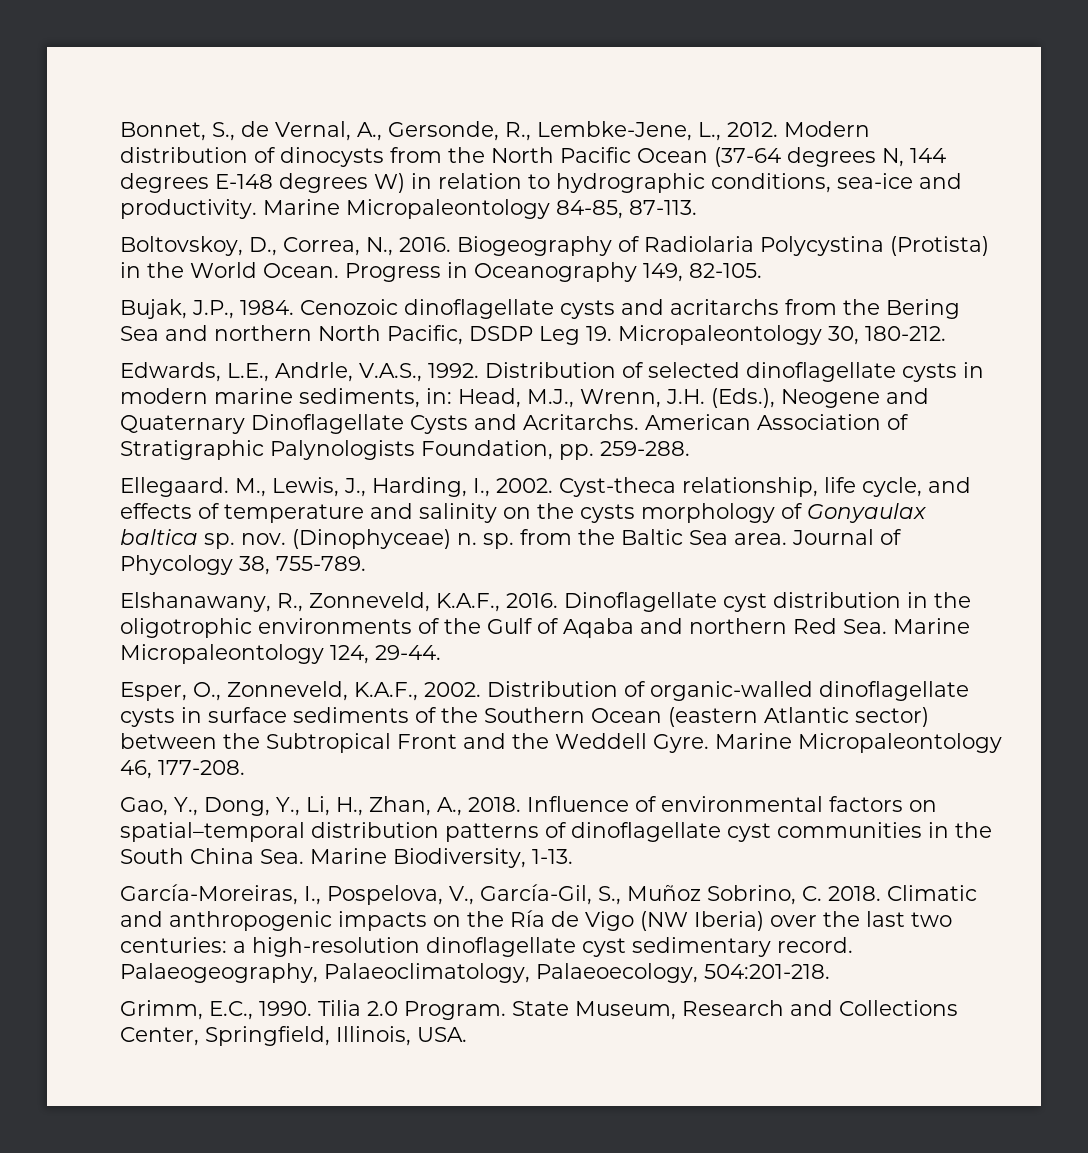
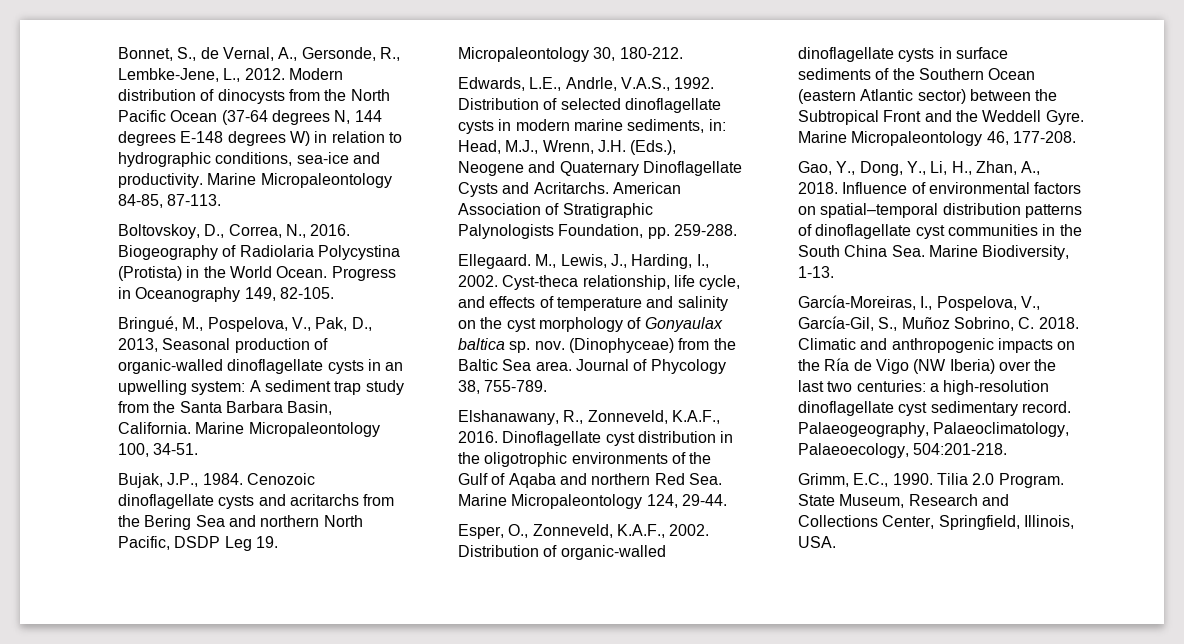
+ Bringué, M., Pospelova, V., Pak, D., 2013, Seasonal production of organic-walled dinoflagellate cysts in an upwelling system: A sediment trap study from the Santa Barbara Basin, California. Marine Micropaleontology 100, 34-51.
- Cyst-theca relationship, life cycle, and effects of temperature and salinity on the cysts morphology of Gonyaulax baltica sp. nov.
+ Cyst-theca relationship, life cycle, and effects of temperature and salinity on the cyst morphology of Gonyaulax baltica sp. nov.
- (Dinophyceae) n. sp. from the Baltic Sea area.
+ (Dinophyceae) from the Baltic Sea area.

